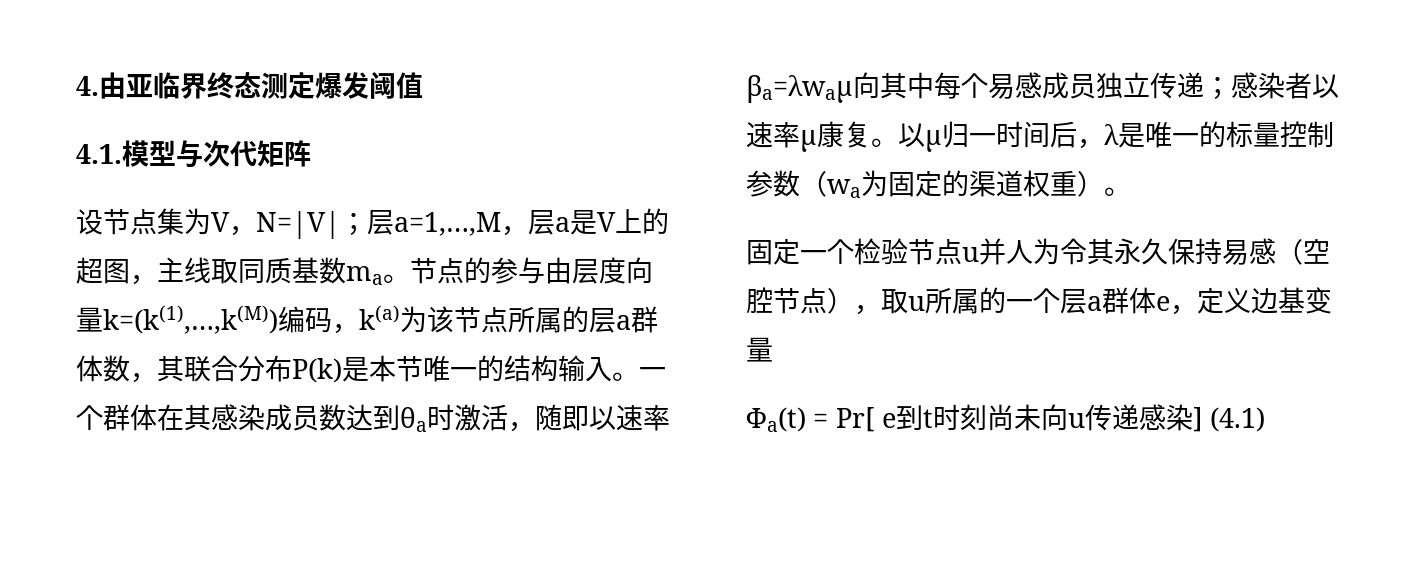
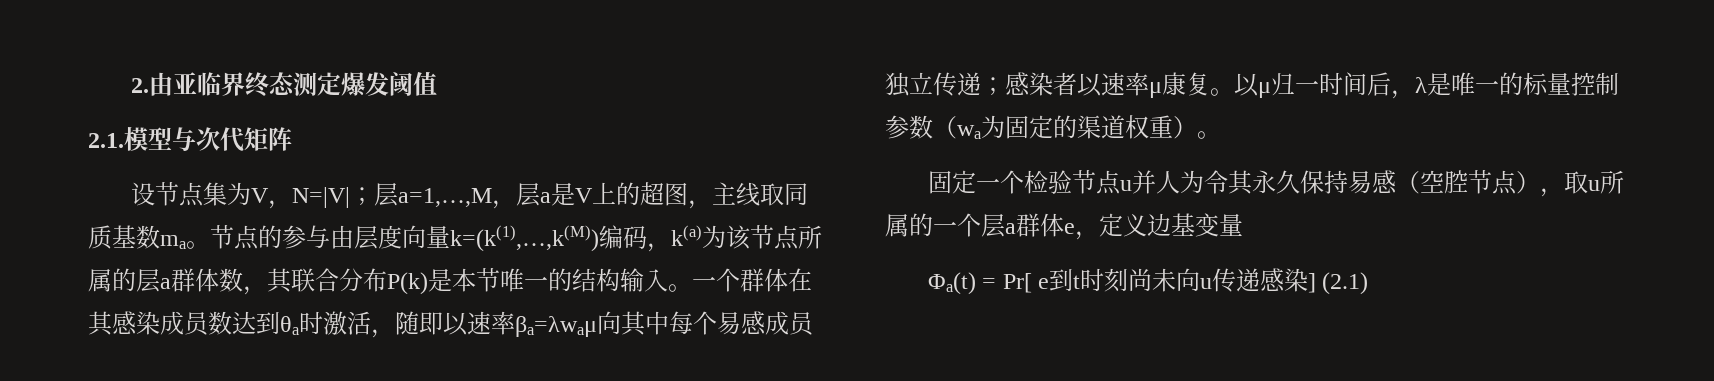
- 4.由亚临界终态测定爆发阈值
+ 2.由亚临界终态测定爆发阈值
- 4.1.模型与次代矩阵
+ 2.1.模型与次代矩阵
- Φa(t) = Pr[ e到t时刻尚未向u传递感染] (4.1)
+ Φa(t) = Pr[ e到t时刻尚未向u传递感染] (2.1)

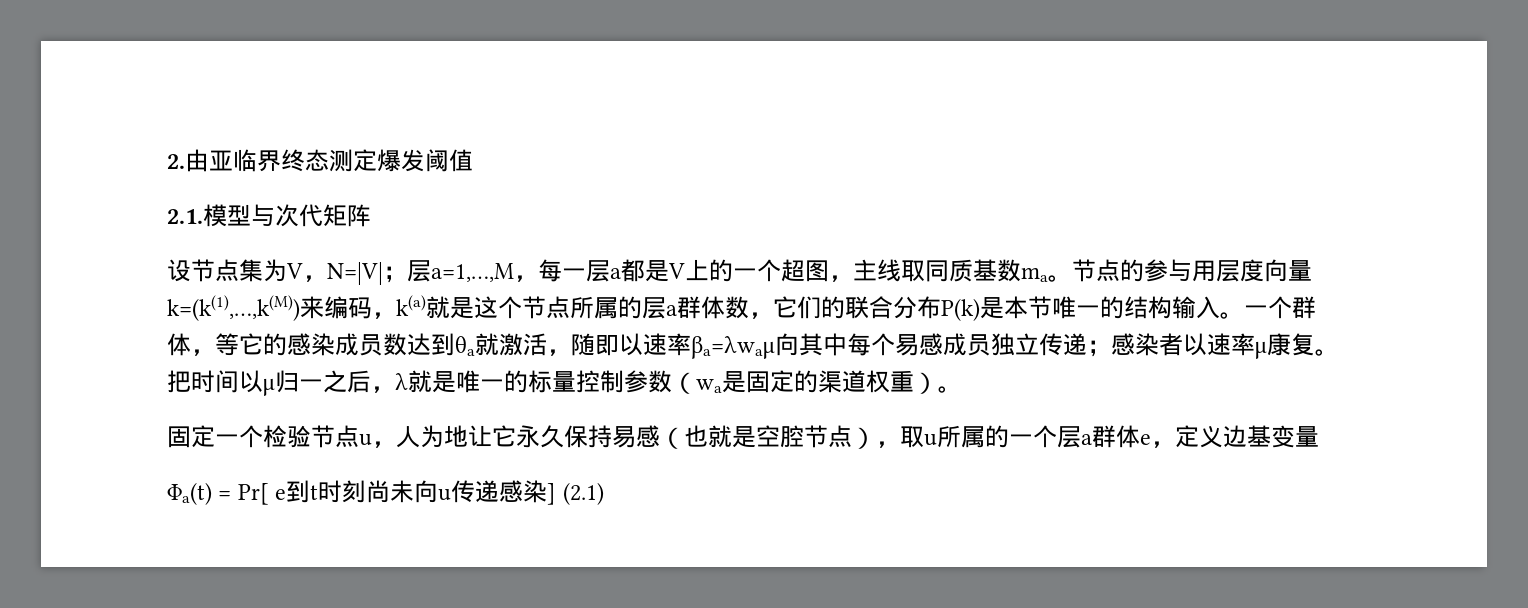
- 设节点集为V，N=|V|；层a=1,…,M，层a是V上的超图，主线取同质基数ma。
+ 设节点集为V，N=|V|；层a=1,…,M，每一层a都是V上的一个超图，主线取同质基数ma。
- 节点的参与由层度向量k=(k(1),…,k(M))编码，k(a)为该节点所属的层a群体数，其联合分布P(k)是本节唯一的结构输入。
+ 节点的参与用层度向量k=(k(1),…,k(M))来编码，k(a)就是这个节点所属的层a群体数，它们的联合分布P(k)是本节唯一的结构输入。
- 一个群体在其感染成员数达到θa时激活，随即以速率βa=λwaμ向其中每个易感成员独立传递；感染者以速率μ康复。
+ 一个群体，等它的感染成员数达到θa就激活，随即以速率βa=λwaμ向其中每个易感成员独立传递；感染者以速率μ康复。
- 以μ归一时间后，λ是唯一的标量控制参数（wa为固定的渠道权重）。
+ 把时间以μ归一之后，λ就是唯一的标量控制参数（wa是固定的渠道权重）。
- 固定一个检验节点u并人为令其永久保持易感（空腔节点），取u所属的一个层a群体e，定义边基变量
+ 固定一个检验节点u，人为地让它永久保持易感（也就是空腔节点），取u所属的一个层a群体e，定义边基变量

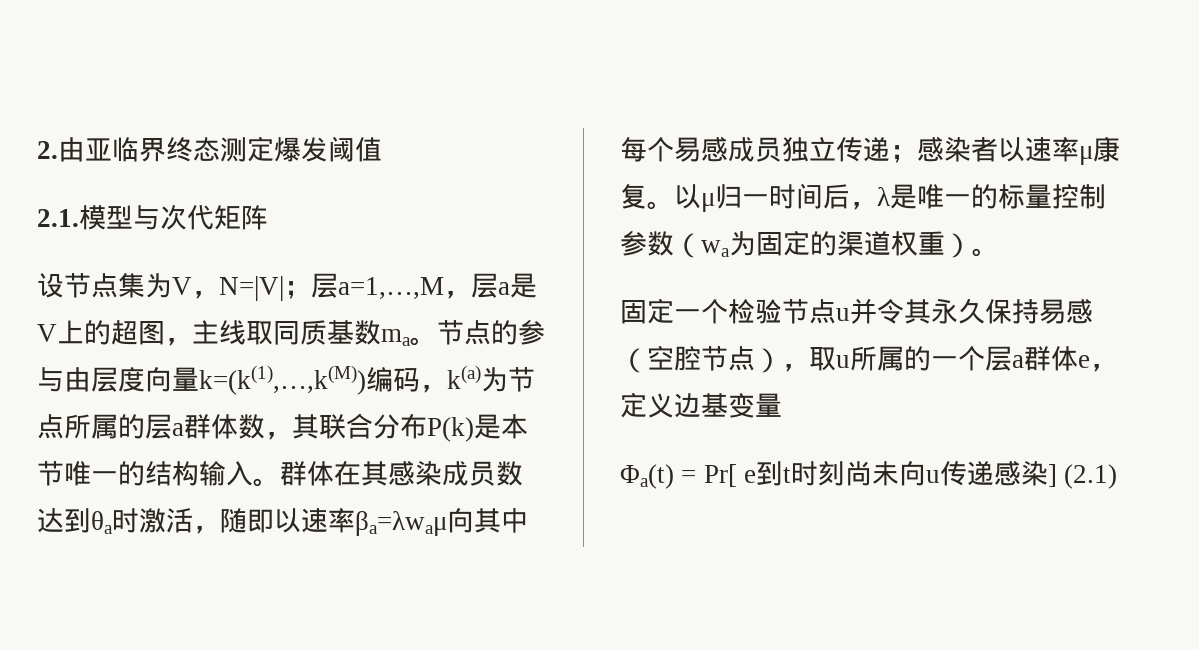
- 设节点集为V，N=|V|；层a=1,…,M，每一层a都是V上的一个超图，主线取同质基数ma。
+ 设节点集为V，N=|V|；层a=1,…,M，层a是V上的超图，主线取同质基数ma。
- 节点的参与用层度向量k=(k(1),…,k(M))来编码，k(a)就是这个节点所属的层a群体数，它们的联合分布P(k)是本节唯一的结构输入。
+ 节点的参与由层度向量k=(k(1),…,k(M))编码，k(a)为节点所属的层a群体数，其联合分布P(k)是本节唯一的结构输入。
- 一个群体，等它的感染成员数达到θa就激活，随即以速率βa=λwaμ向其中每个易感成员独立传递；感染者以速率μ康复。
+ 群体在其感染成员数达到θa时激活，随即以速率βa=λwaμ向其中每个易感成员独立传递；感染者以速率μ康复。
- 把时间以μ归一之后，λ就是唯一的标量控制参数（wa是固定的渠道权重）。
+ 以μ归一时间后，λ是唯一的标量控制参数（wa为固定的渠道权重）。
- 固定一个检验节点u，人为地让它永久保持易感（也就是空腔节点），取u所属的一个层a群体e，定义边基变量
+ 固定一个检验节点u并令其永久保持易感（空腔节点），取u所属的一个层a群体e，定义边基变量

